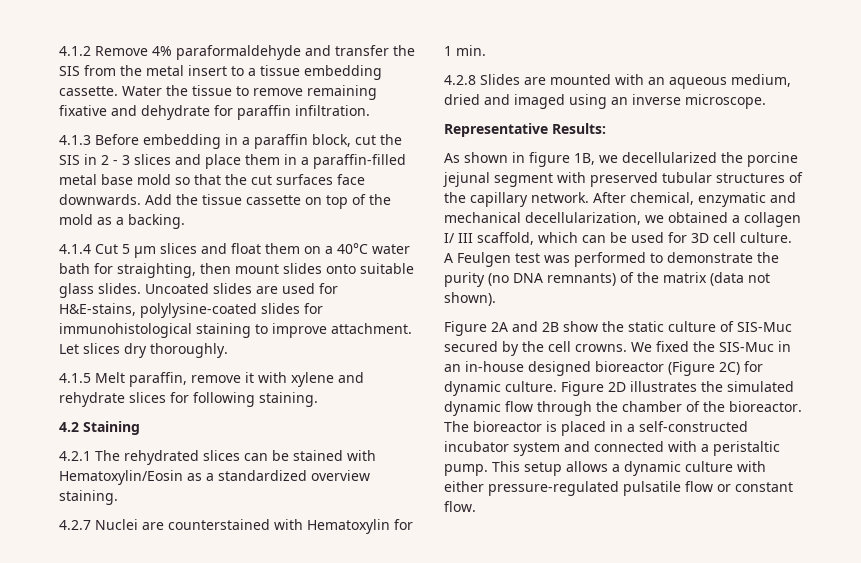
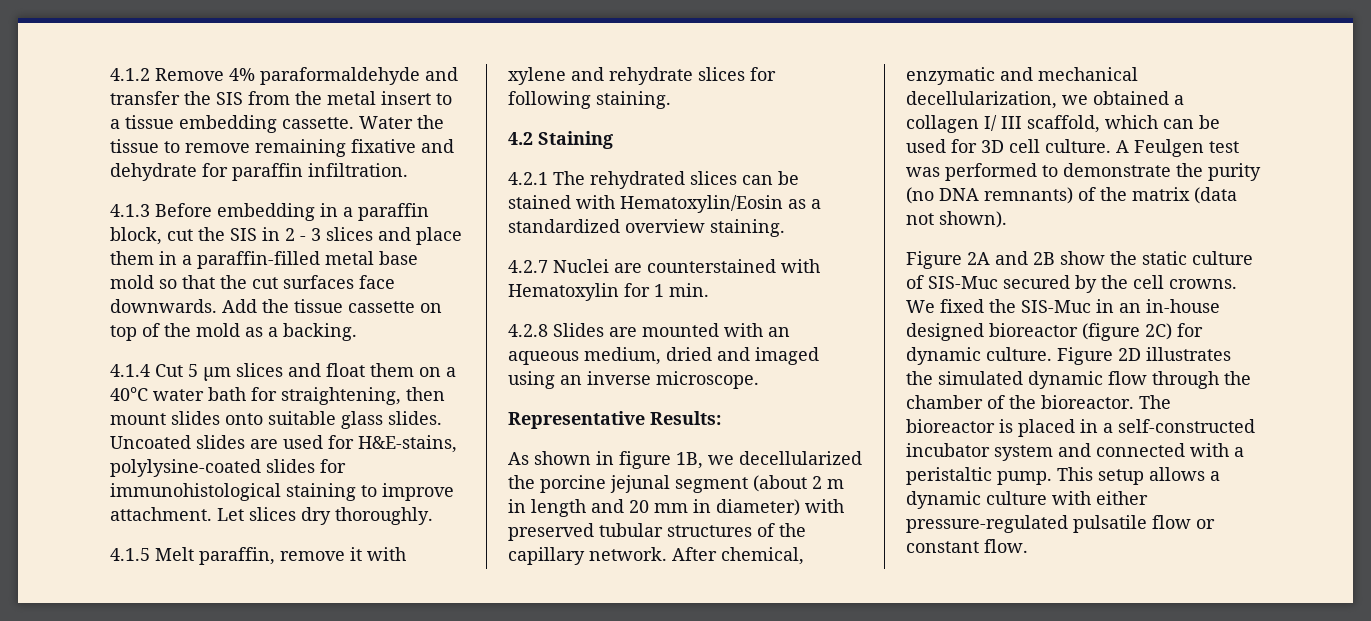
- 4.1.4 Cut 5 µm slices and float them on a 40°C water bath for straighting, then mount slides onto suitable glass slides.
+ 4.1.4 Cut 5 µm slices and float them on a 40°C water bath for straightening, then mount slides onto suitable glass slides.
- As shown in figure 1B, we decellularized the porcine jejunal segment with preserved tubular structures of the capillary network.
+ As shown in figure 1B, we decellularized the porcine jejunal segment (about 2 m in length and 20 mm in diameter) with preserved tubular structures of the capillary network.
- We fixed the SIS-Muc in an in-house designed bioreactor (Figure 2C) for dynamic culture.
+ We fixed the SIS-Muc in an in-house designed bioreactor (figure 2C) for dynamic culture.

